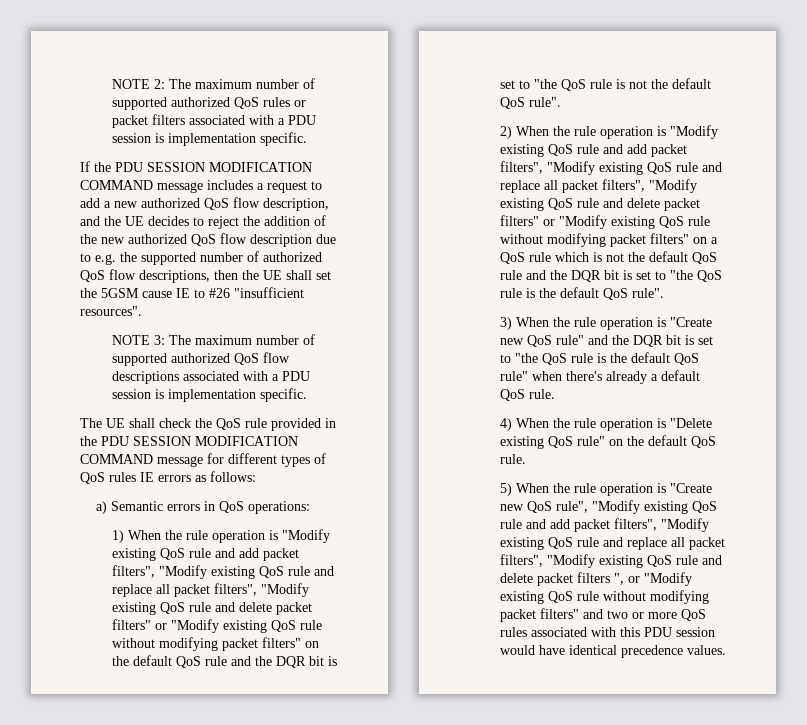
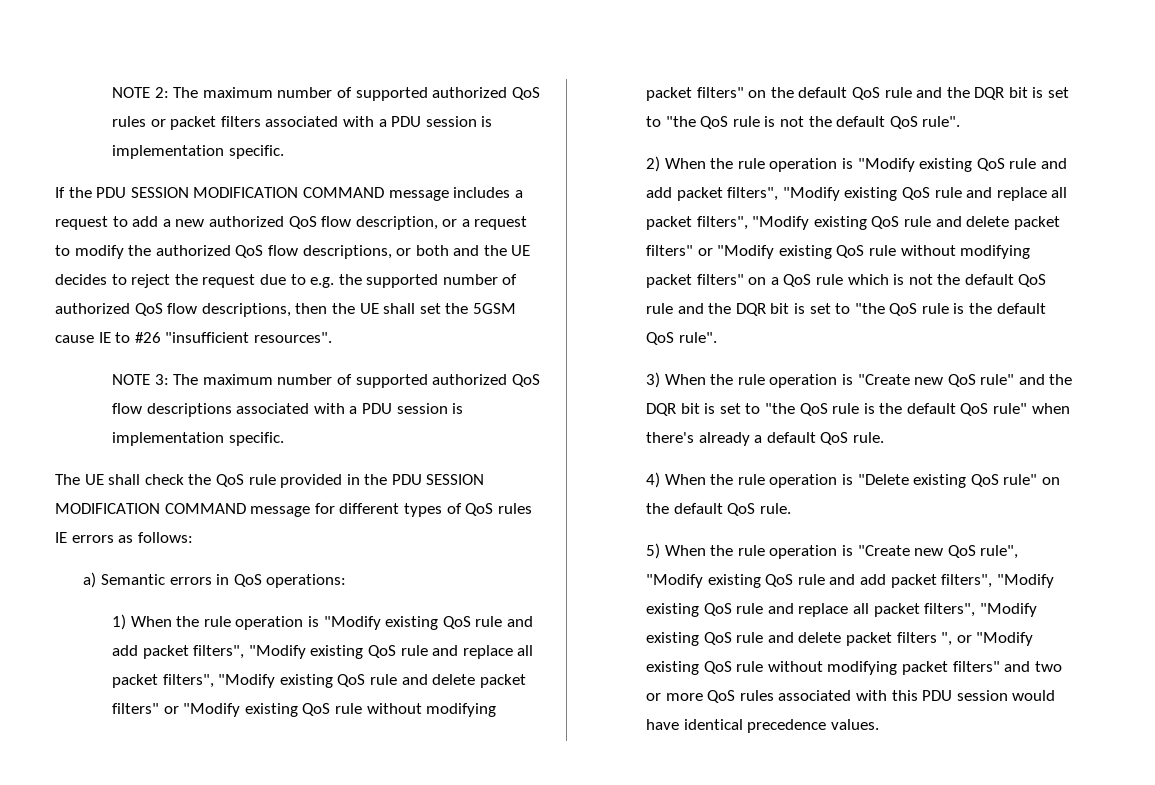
- If the PDU SESSION MODIFICATION COMMAND message includes a request to add a new authorized QoS flow description, and the UE decides to reject the addition of the new authorized QoS flow description due to e.g. the supported number of authorized QoS flow descriptions, then the UE shall set the 5GSM cause IE to #26 "insufficient resources".
+ If the PDU SESSION MODIFICATION COMMAND message includes a request to add a new authorized QoS flow description, or a request to modify the authorized QoS flow descriptions, or both and the UE decides to reject the request due to e.g. the supported number of authorized QoS flow descriptions, then the UE shall set the 5GSM cause IE to #26 "insufficient resources".

